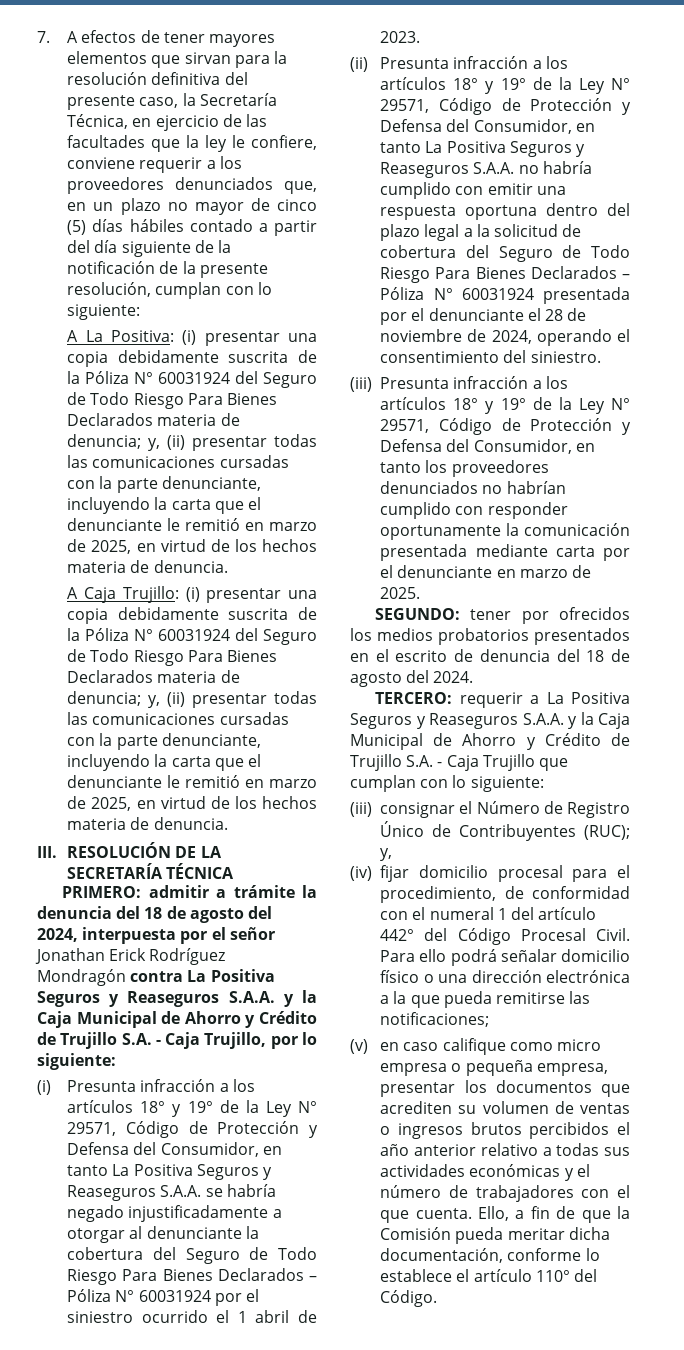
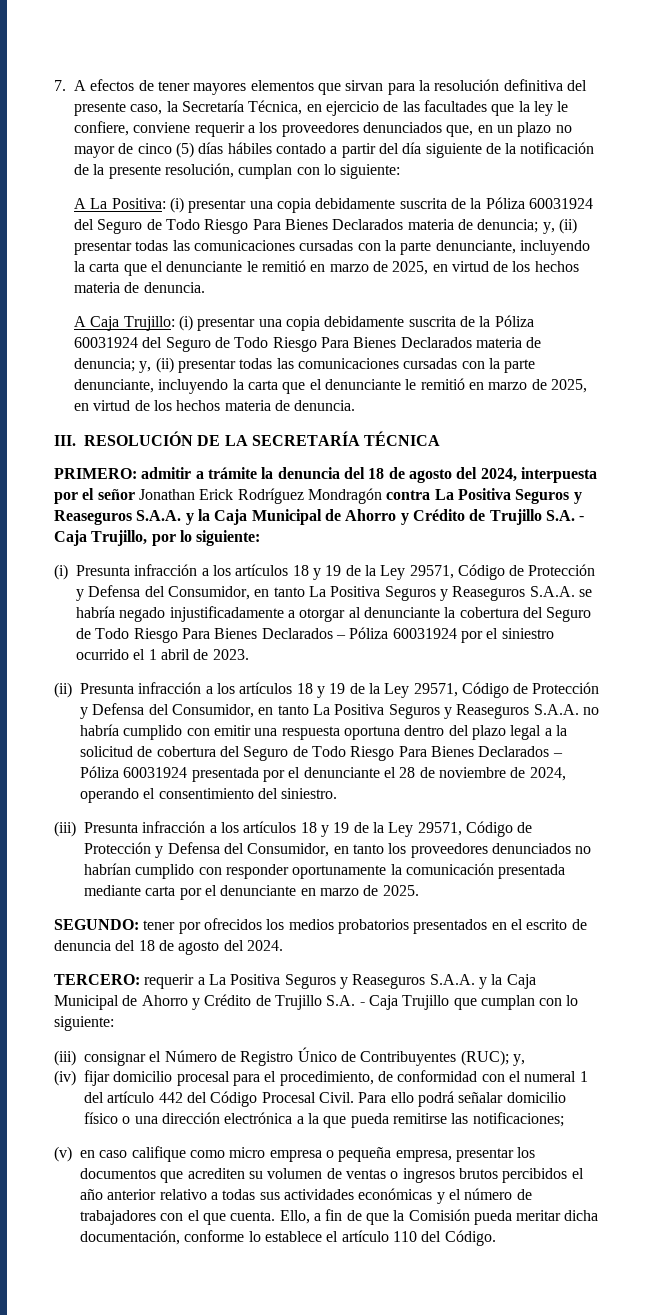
- A La Positiva: (i) presentar una copia debidamente suscrita de la Póliza N° 60031924 del Seguro de Todo Riesgo Para Bienes Declarados materia de denuncia; y, (ii) presentar todas las comunicaciones cursadas con la parte denunciante, incluyendo la carta que el denunciante le remitió en marzo de 2025, en virtud de los hechos materia de denuncia.
+ A La Positiva: (i) presentar una copia debidamente suscrita de la Póliza 60031924 del Seguro de Todo Riesgo Para Bienes Declarados materia de denuncia; y, (ii) presentar todas las comunicaciones cursadas con la parte denunciante, incluyendo la carta que el denunciante le remitió en marzo de 2025, en virtud de los hechos materia de denuncia.
- A Caja Trujillo: (i) presentar una copia debidamente suscrita de la Póliza N° 60031924 del Seguro de Todo Riesgo Para Bienes Declarados materia de denuncia; y, (ii) presentar todas las comunicaciones cursadas con la parte denunciante, incluyendo la carta que el denunciante le remitió en marzo de 2025, en virtud de los hechos materia de denuncia.
+ A Caja Trujillo: (i) presentar una copia debidamente suscrita de la Póliza 60031924 del Seguro de Todo Riesgo Para Bienes Declarados materia de denuncia; y, (ii) presentar todas las comunicaciones cursadas con la parte denunciante, incluyendo la carta que el denunciante le remitió en marzo de 2025, en virtud de los hechos materia de denuncia.
- (i) Presunta infracción a los artículos 18° y 19° de la Ley N° 29571, Código de Protección y Defensa del Consumidor, en tanto La Positiva Seguros y Reaseguros S.A.A. se habría negado injustificadamente a otorgar al denunciante la cobertura del Seguro de Todo Riesgo Para Bienes Declarados – Póliza N° 60031924 por el siniestro ocurrido el 1 abril de 2023.
+ (i) Presunta infracción a los artículos 18 y 19 de la Ley 29571, Código de Protección y Defensa del Consumidor, en tanto La Positiva Seguros y Reaseguros S.A.A. se habría negado injustificadamente a otorgar al denunciante la cobertura del Seguro de Todo Riesgo Para Bienes Declarados – Póliza 60031924 por el siniestro ocurrido el 1 abril de 2023.
- (ii) Presunta infracción a los artículos 18° y 19° de la Ley N° 29571, Código de Protección y Defensa del Consumidor, en tanto La Positiva Seguros y Reaseguros S.A.A. no habría cumplido con emitir una respuesta oportuna dentro del plazo legal a la solicitud de cobertura del Seguro de Todo Riesgo Para Bienes Declarados – Póliza N° 60031924 presentada por el denunciante el 28 de noviembre de 2024, operando el consentimiento del siniestro.
+ (ii) Presunta infracción a los artículos 18 y 19 de la Ley 29571, Código de Protección y Defensa del Consumidor, en tanto La Positiva Seguros y Reaseguros S.A.A. no habría cumplido con emitir una respuesta oportuna dentro del plazo legal a la solicitud de cobertura del Seguro de Todo Riesgo Para Bienes Declarados – Póliza 60031924 presentada por el denunciante el 28 de noviembre de 2024, operando el consentimiento del siniestro.
- (iii) Presunta infracción a los artículos 18° y 19° de la Ley N° 29571, Código de Protección y Defensa del Consumidor, en tanto los proveedores denunciados no habrían cumplido con responder oportunamente la comunicación presentada mediante carta por el denunciante en marzo de 2025.
+ (iii) Presunta infracción a los artículos 18 y 19 de la Ley 29571, Código de Protección y Defensa del Consumidor, en tanto los proveedores denunciados no habrían cumplido con responder oportunamente la comunicación presentada mediante carta por el denunciante en marzo de 2025.
- (iv) fijar domicilio procesal para el procedimiento, de conformidad con el numeral 1 del artículo 442° del Código Procesal Civil.
+ (iv) fijar domicilio procesal para el procedimiento, de conformidad con el numeral 1 del artículo 442 del Código Procesal Civil.
- Ello, a fin de que la Comisión pueda meritar dicha documentación, conforme lo establece el artículo 110° del Código.
+ Ello, a fin de que la Comisión pueda meritar dicha documentación, conforme lo establece el artículo 110 del Código.

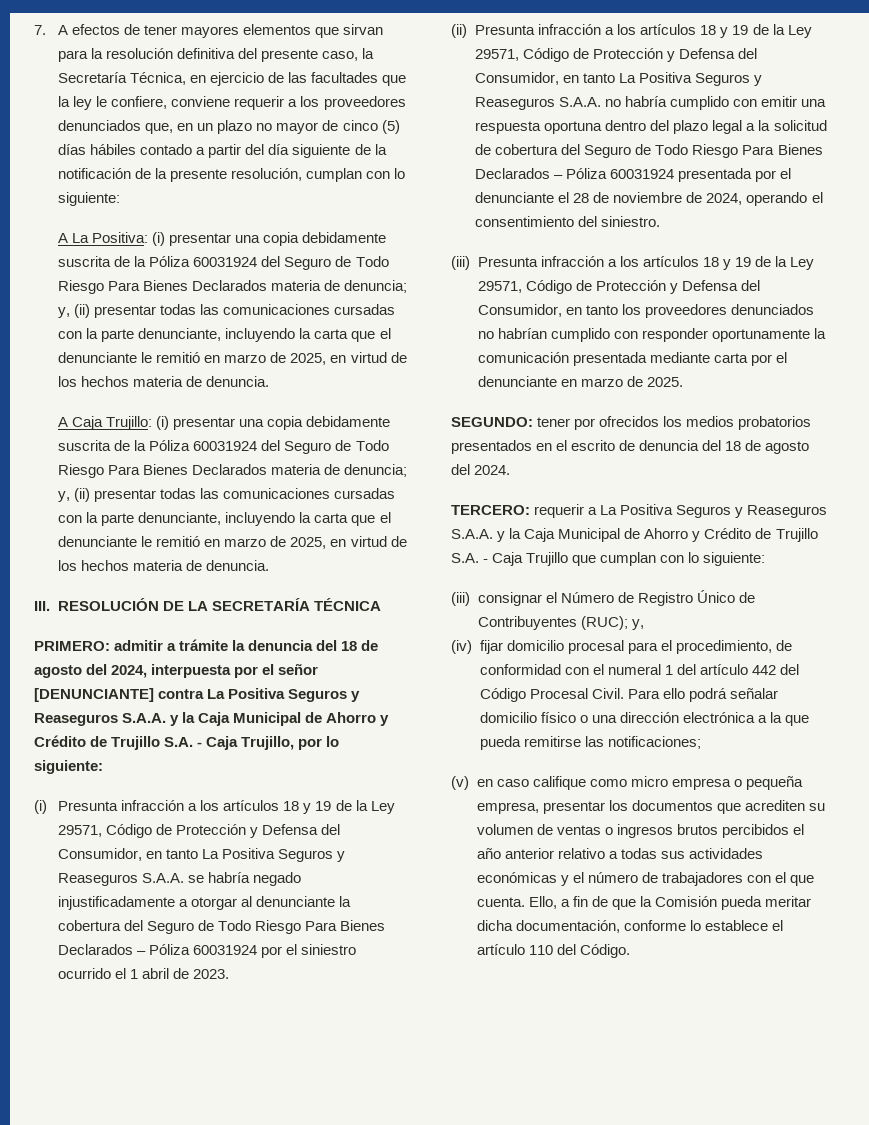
- PRIMERO: admitir a trámite la denuncia del 18 de agosto del 2024, interpuesta por el señor Jonathan Erick Rodríguez Mondragón contra La Positiva Seguros y Reaseguros S.A.A. y la Caja Municipal de Ahorro y Crédito de Trujillo S.A. - Caja Trujillo, por lo siguiente:
+ PRIMERO: admitir a trámite la denuncia del 18 de agosto del 2024, interpuesta por el señor [DENUNCIANTE] contra La Positiva Seguros y Reaseguros S.A.A. y la Caja Municipal de Ahorro y Crédito de Trujillo S.A. - Caja Trujillo, por lo siguiente:

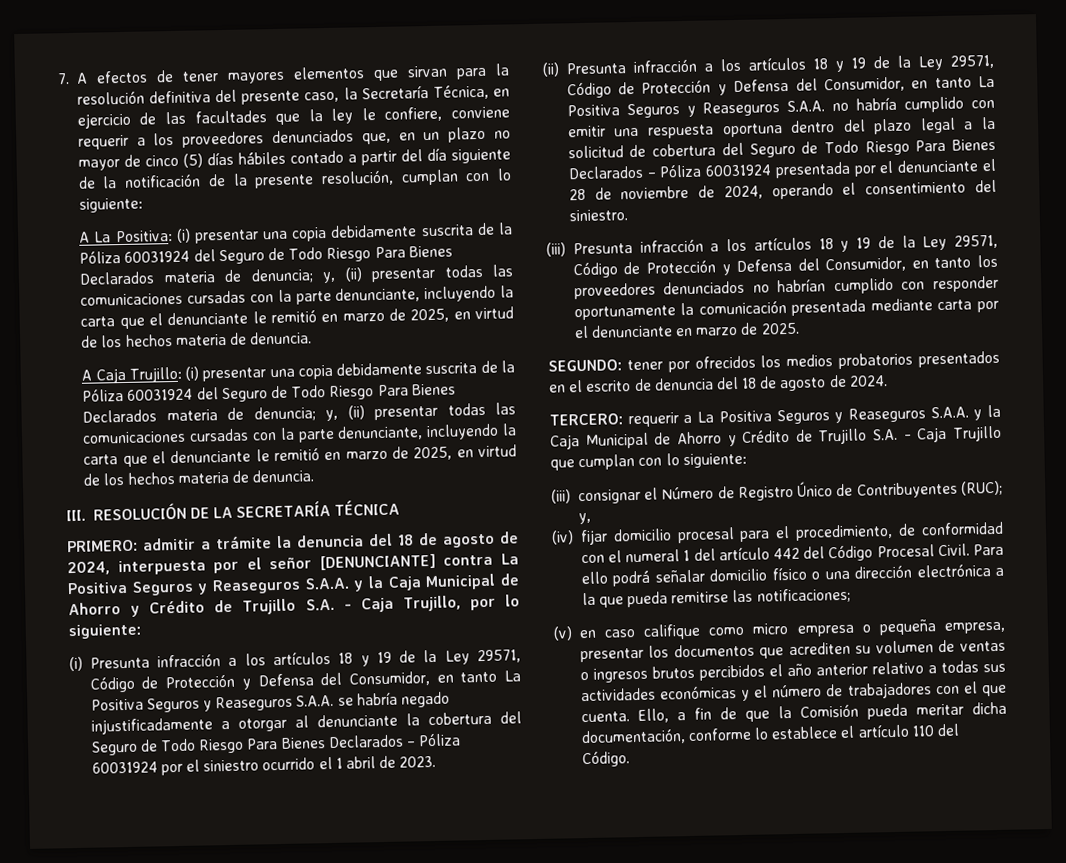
- PRIMERO: admitir a trámite la denuncia del 18 de agosto del 2024, interpuesta por el señor [DENUNCIANTE] contra La Positiva Seguros y Reaseguros S.A.A. y la Caja Municipal de Ahorro y Crédito de Trujillo S.A. - Caja Trujillo, por lo siguiente:
+ PRIMERO: admitir a trámite la denuncia del 18 de agosto de 2024, interpuesta por el señor [DENUNCIANTE] contra La Positiva Seguros y Reaseguros S.A.A. y la Caja Municipal de Ahorro y Crédito de Trujillo S.A. - Caja Trujillo, por lo siguiente:
- SEGUNDO: tener por ofrecidos los medios probatorios presentados en el escrito de denuncia del 18 de agosto del 2024.
+ SEGUNDO: tener por ofrecidos los medios probatorios presentados en el escrito de denuncia del 18 de agosto de 2024.

